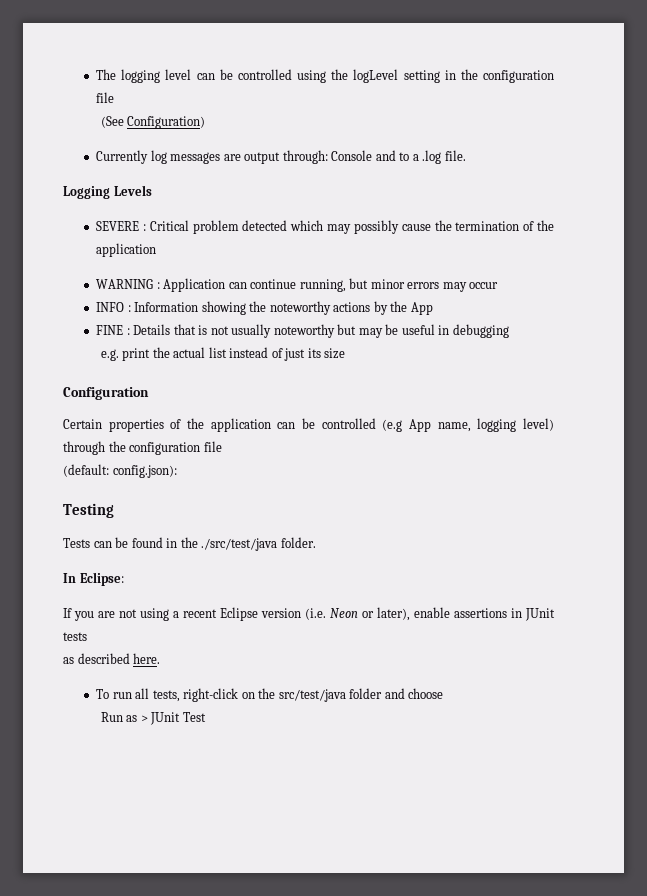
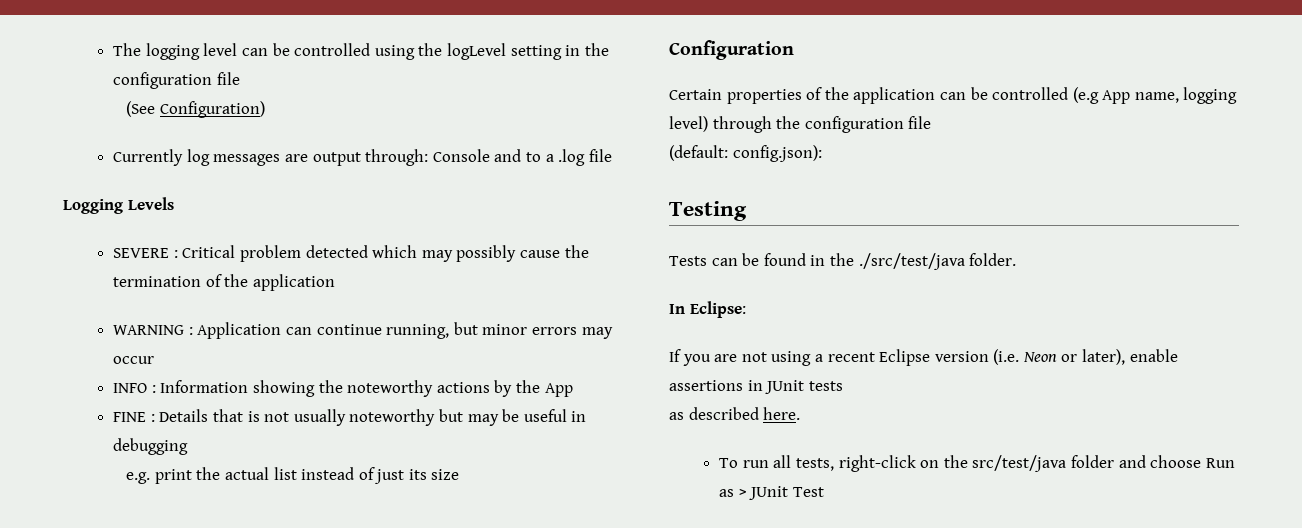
- Currently log messages are output through: Console and to a .log file.
+ Currently log messages are output through: Console and to a .log file
- To run all tests, right-click on the src/test/java folder and choose
- Run as > JUnit Test
+ To run all tests, right-click on the src/test/java folder and choose Run as > JUnit Test

